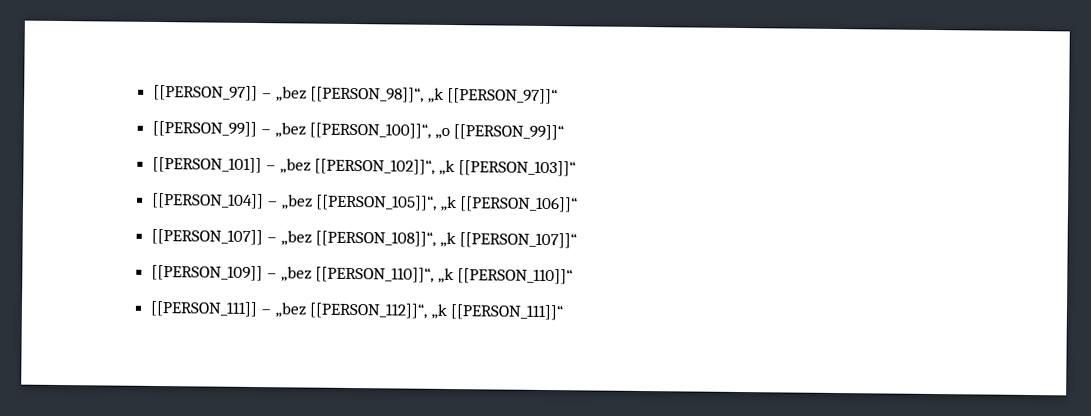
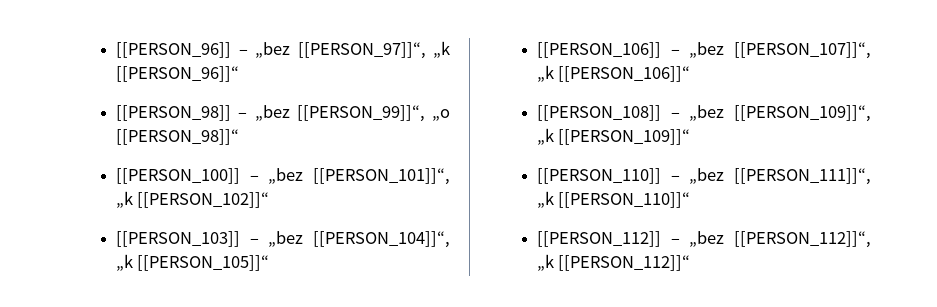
- [[PERSON_97]] – „bez [[PERSON_98]]“, „k [[PERSON_97]]“
- [[PERSON_99]] – „bez [[PERSON_100]]“, „o [[PERSON_99]]“
- [[PERSON_101]] – „bez [[PERSON_102]]“, „k [[PERSON_103]]“
- [[PERSON_104]] – „bez [[PERSON_105]]“, „k [[PERSON_106]]“
+ [[PERSON_96]] – „bez [[PERSON_97]]“, „k [[PERSON_96]]“
+ [[PERSON_98]] – „bez [[PERSON_99]]“, „o [[PERSON_98]]“
+ [[PERSON_100]] – „bez [[PERSON_101]]“, „k [[PERSON_102]]“
+ [[PERSON_103]] – „bez [[PERSON_104]]“, „k [[PERSON_105]]“
+ [[PERSON_106]] – „bez [[PERSON_107]]“, „k [[PERSON_106]]“
- [[PERSON_107]] – „bez [[PERSON_108]]“, „k [[PERSON_107]]“
- [[PERSON_109]] – „bez [[PERSON_110]]“, „k [[PERSON_110]]“
+ [[PERSON_108]] – „bez [[PERSON_109]]“, „k [[PERSON_109]]“
+ [[PERSON_110]] – „bez [[PERSON_111]]“, „k [[PERSON_110]]“
- [[PERSON_111]] – „bez [[PERSON_112]]“, „k [[PERSON_111]]“
+ [[PERSON_112]] – „bez [[PERSON_112]]“, „k [[PERSON_112]]“

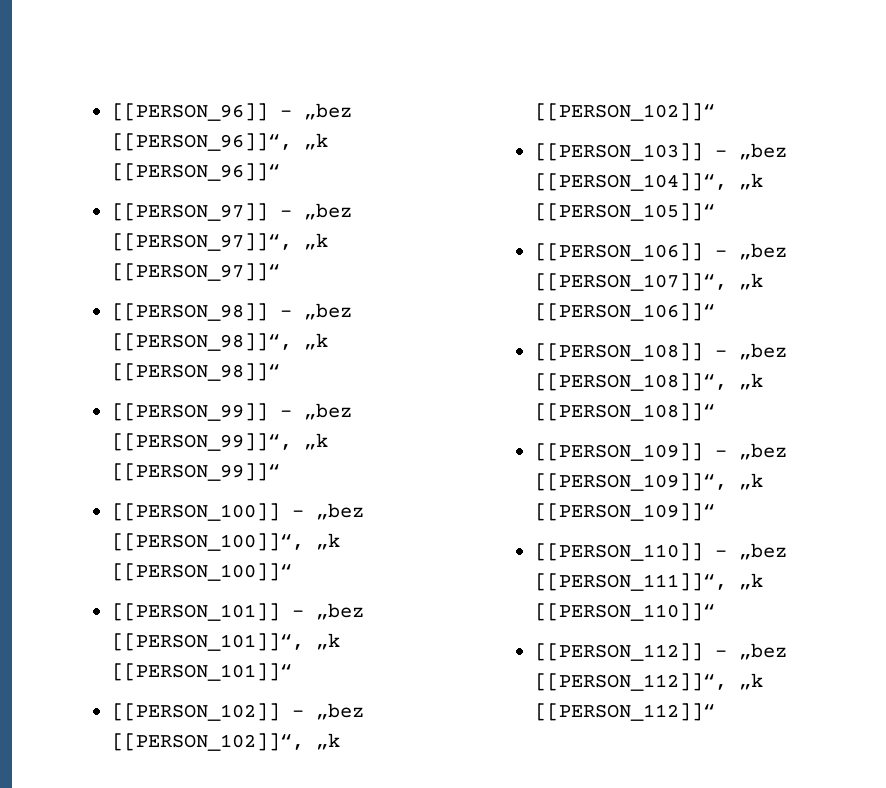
- [[PERSON_96]] – „bez [[PERSON_97]]“, „k [[PERSON_96]]“
+ [[PERSON_96]] – „bez [[PERSON_96]]“, „k [[PERSON_96]]“
+ [[PERSON_97]] – „bez [[PERSON_97]]“, „k [[PERSON_97]]“
- [[PERSON_98]] – „bez [[PERSON_99]]“, „o [[PERSON_98]]“
- [[PERSON_100]] – „bez [[PERSON_101]]“, „k [[PERSON_102]]“
+ [[PERSON_98]] – „bez [[PERSON_98]]“, „k [[PERSON_98]]“
+ [[PERSON_99]] – „bez [[PERSON_99]]“, „k [[PERSON_99]]“
+ [[PERSON_100]] – „bez [[PERSON_100]]“, „k [[PERSON_100]]“
+ [[PERSON_101]] – „bez [[PERSON_101]]“, „k [[PERSON_101]]“
+ [[PERSON_102]] – „bez [[PERSON_102]]“, „k [[PERSON_102]]“
- [[PERSON_108]] – „bez [[PERSON_109]]“, „k [[PERSON_109]]“
+ [[PERSON_108]] – „bez [[PERSON_108]]“, „k [[PERSON_108]]“
+ [[PERSON_109]] – „bez [[PERSON_109]]“, „k [[PERSON_109]]“

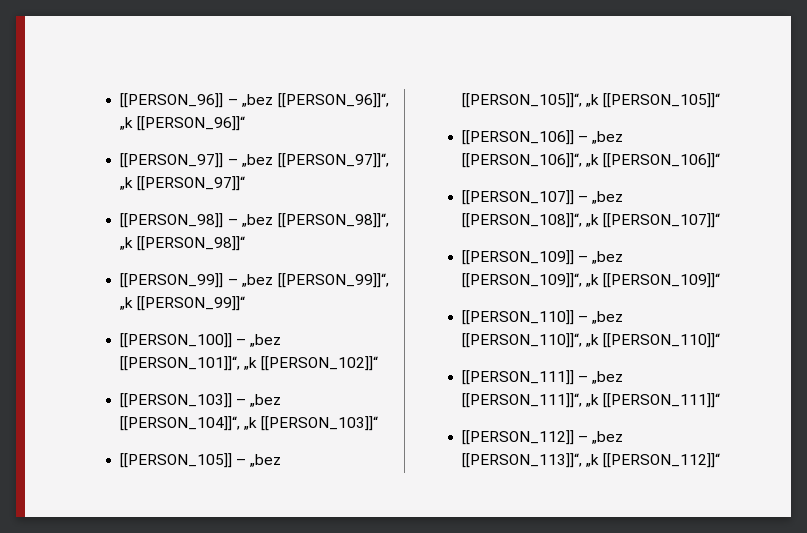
- [[PERSON_100]] – „bez [[PERSON_100]]“, „k [[PERSON_100]]“
- [[PERSON_101]] – „bez [[PERSON_101]]“, „k [[PERSON_101]]“
- [[PERSON_102]] – „bez [[PERSON_102]]“, „k [[PERSON_102]]“
+ [[PERSON_100]] – „bez [[PERSON_101]]“, „k [[PERSON_102]]“
- [[PERSON_103]] – „bez [[PERSON_104]]“, „k [[PERSON_105]]“
+ [[PERSON_103]] – „bez [[PERSON_104]]“, „k [[PERSON_103]]“
+ [[PERSON_105]] – „bez [[PERSON_105]]“, „k [[PERSON_105]]“
- [[PERSON_106]] – „bez [[PERSON_107]]“, „k [[PERSON_106]]“
+ [[PERSON_106]] – „bez [[PERSON_106]]“, „k [[PERSON_106]]“
- [[PERSON_108]] – „bez [[PERSON_108]]“, „k [[PERSON_108]]“
+ [[PERSON_107]] – „bez [[PERSON_108]]“, „k [[PERSON_107]]“
- [[PERSON_110]] – „bez [[PERSON_111]]“, „k [[PERSON_110]]“
+ [[PERSON_110]] – „bez [[PERSON_110]]“, „k [[PERSON_110]]“
+ [[PERSON_111]] – „bez [[PERSON_111]]“, „k [[PERSON_111]]“
- [[PERSON_112]] – „bez [[PERSON_112]]“, „k [[PERSON_112]]“
+ [[PERSON_112]] – „bez [[PERSON_113]]“, „k [[PERSON_112]]“

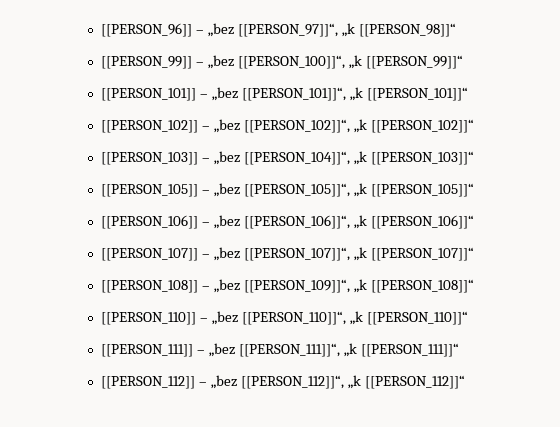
- [[PERSON_96]] – „bez [[PERSON_96]]“, „k [[PERSON_96]]“
- [[PERSON_97]] – „bez [[PERSON_97]]“, „k [[PERSON_97]]“
- [[PERSON_98]] – „bez [[PERSON_98]]“, „k [[PERSON_98]]“
+ [[PERSON_96]] – „bez [[PERSON_97]]“, „k [[PERSON_98]]“
- [[PERSON_99]] – „bez [[PERSON_99]]“, „k [[PERSON_99]]“
+ [[PERSON_99]] – „bez [[PERSON_100]]“, „k [[PERSON_99]]“
- [[PERSON_100]] – „bez [[PERSON_101]]“, „k [[PERSON_102]]“
+ [[PERSON_101]] – „bez [[PERSON_101]]“, „k [[PERSON_101]]“
+ [[PERSON_102]] – „bez [[PERSON_102]]“, „k [[PERSON_102]]“
- [[PERSON_107]] – „bez [[PERSON_108]]“, „k [[PERSON_107]]“
+ [[PERSON_107]] – „bez [[PERSON_107]]“, „k [[PERSON_107]]“
- [[PERSON_109]] – „bez [[PERSON_109]]“, „k [[PERSON_109]]“
+ [[PERSON_108]] – „bez [[PERSON_109]]“, „k [[PERSON_108]]“
- [[PERSON_112]] – „bez [[PERSON_113]]“, „k [[PERSON_112]]“
+ [[PERSON_112]] – „bez [[PERSON_112]]“, „k [[PERSON_112]]“

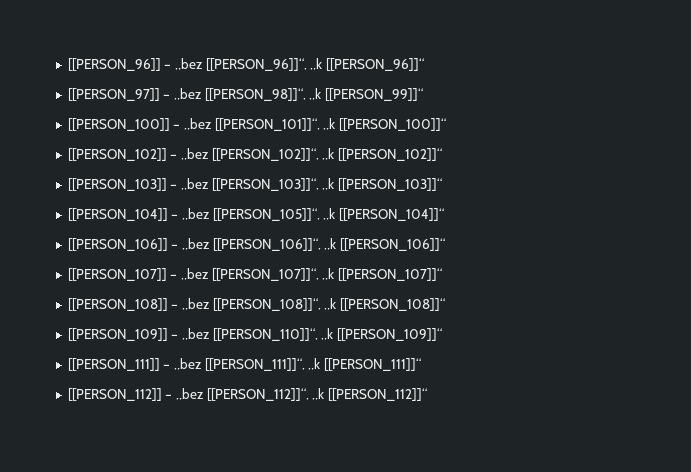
- [[PERSON_96]] – „bez [[PERSON_97]]“, „k [[PERSON_98]]“
- [[PERSON_99]] – „bez [[PERSON_100]]“, „k [[PERSON_99]]“
+ [[PERSON_96]] – „bez [[PERSON_96]]“, „k [[PERSON_96]]“
+ [[PERSON_97]] – „bez [[PERSON_98]]“, „k [[PERSON_99]]“
- [[PERSON_101]] – „bez [[PERSON_101]]“, „k [[PERSON_101]]“
+ [[PERSON_100]] – „bez [[PERSON_101]]“, „k [[PERSON_100]]“
- [[PERSON_103]] – „bez [[PERSON_104]]“, „k [[PERSON_103]]“
+ [[PERSON_103]] – „bez [[PERSON_103]]“, „k [[PERSON_103]]“
- [[PERSON_105]] – „bez [[PERSON_105]]“, „k [[PERSON_105]]“
+ [[PERSON_104]] – „bez [[PERSON_105]]“, „k [[PERSON_104]]“
- [[PERSON_108]] – „bez [[PERSON_109]]“, „k [[PERSON_108]]“
+ [[PERSON_108]] – „bez [[PERSON_108]]“, „k [[PERSON_108]]“
- [[PERSON_110]] – „bez [[PERSON_110]]“, „k [[PERSON_110]]“
+ [[PERSON_109]] – „bez [[PERSON_110]]“, „k [[PERSON_109]]“

